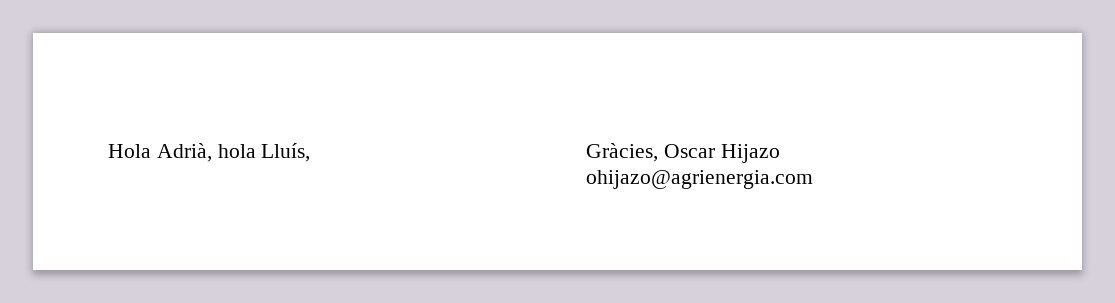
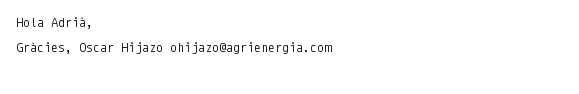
- Hola Adrià, hola Lluís,
+ Hola Adrià,

